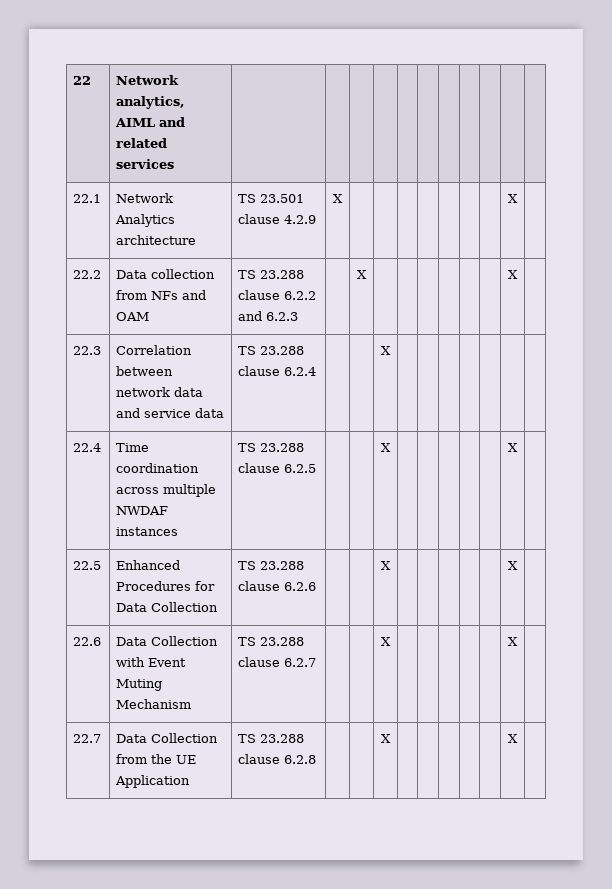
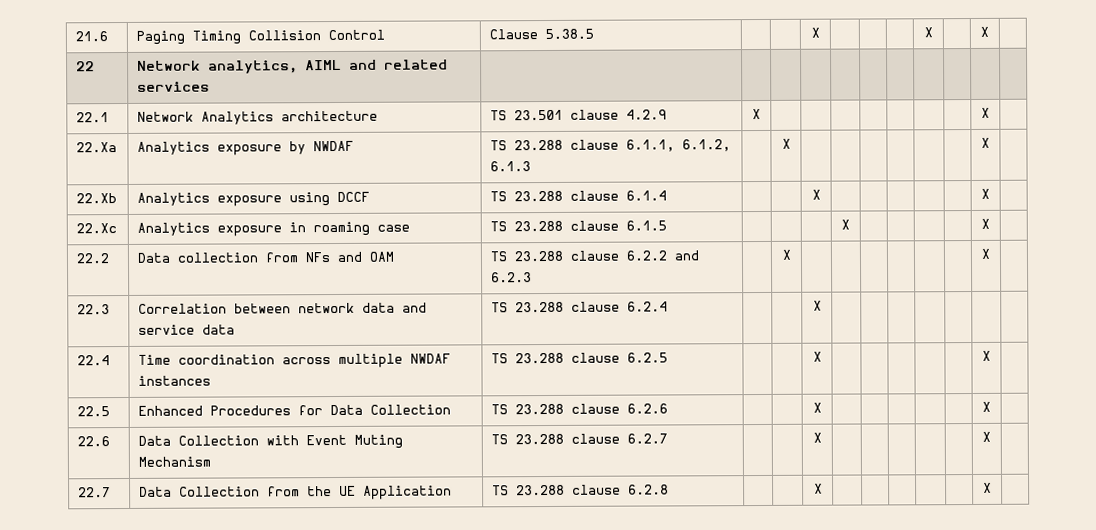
+ 21.6 | Paging Timing Collision Control | Clause 5.38.5 | | | X | | | | X | | X |
+ 22.Xa | Analytics exposure by NWDAF | TS 23.288 clause 6.1.1, 6.1.2, 6.1.3 | | X | | | | | | | X |
+ 22.Xb | Analytics exposure using DCCF | TS 23.288 clause 6.1.4 | | | X | | | | | | X |
+ 22.Xc | Analytics exposure in roaming case | TS 23.288 clause 6.1.5 | | | | X | | | | | X |

